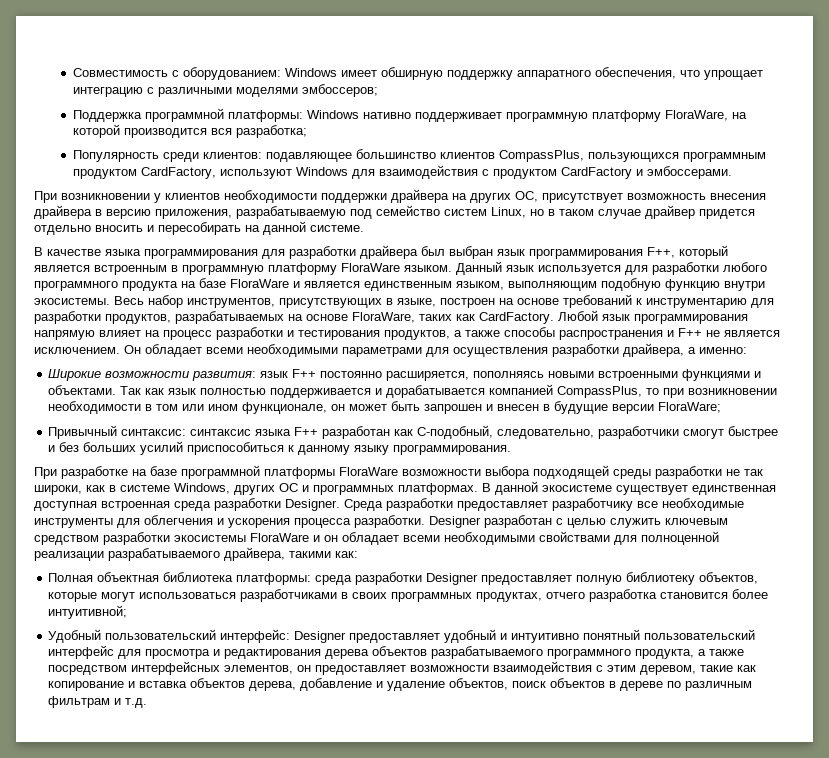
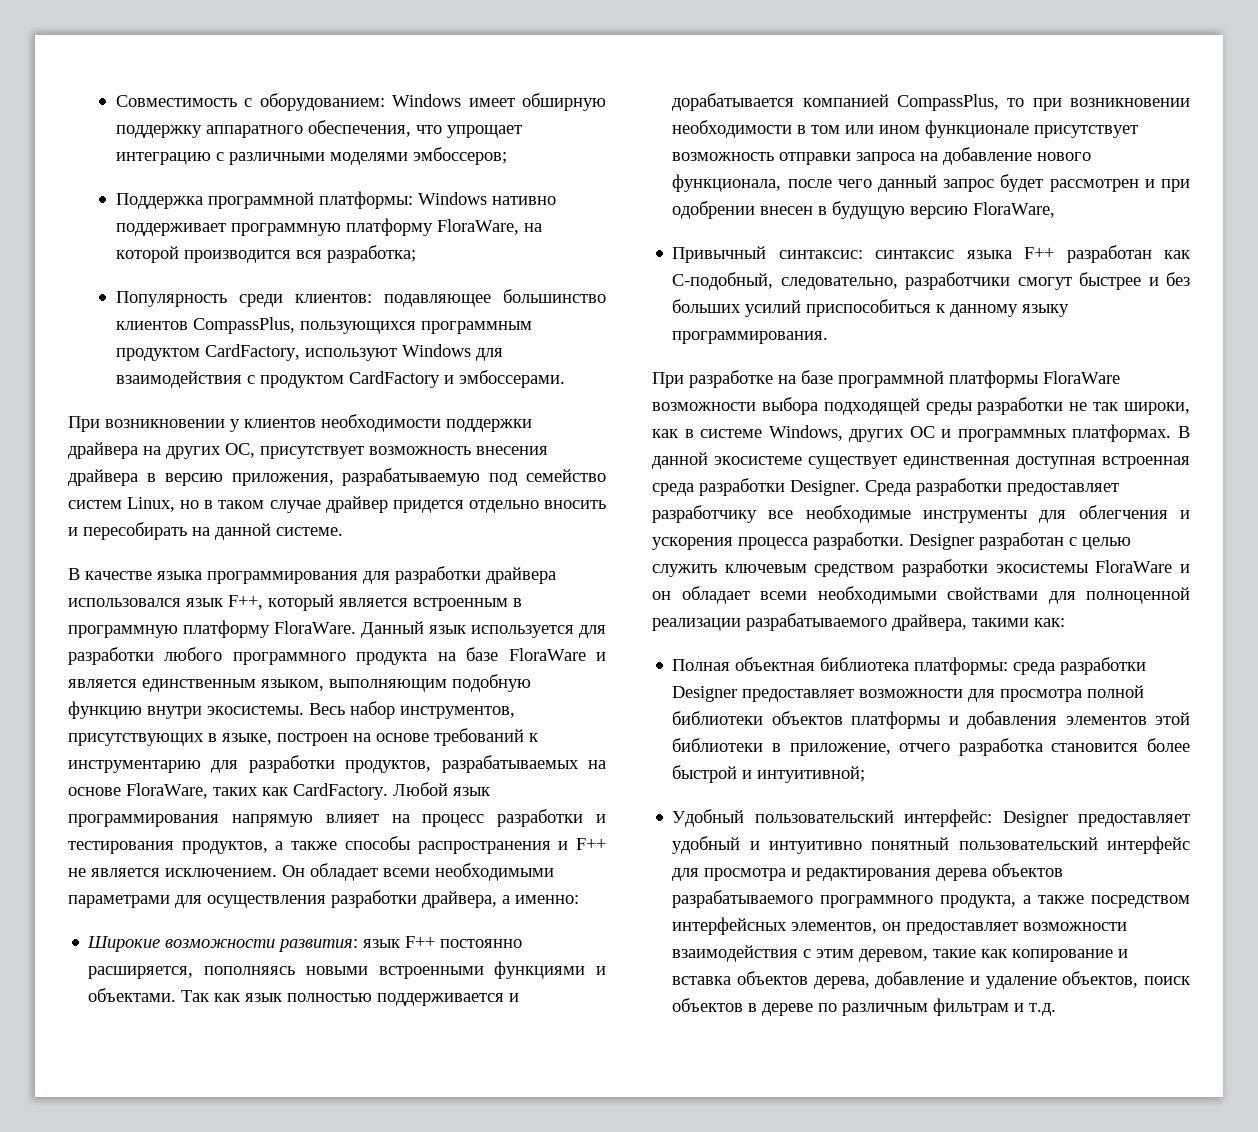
- В качестве языка программирования для разработки драйвера был выбран язык программирования F++, который является встроенным в программную платформу FloraWare языком.
+ В качестве языка программирования для разработки драйвера использовался язык F++, который является встроенным в программную платформу FloraWare.
- Так как язык полностью поддерживается и дорабатывается компанией CompassPlus, то при возникновении необходимости в том или ином функционале, он может быть запрошен и внесен в будущие версии FloraWare;
+ Так как язык полностью поддерживается и дорабатывается компанией CompassPlus, то при возникновении необходимости в том или ином функционале присутствует возможность отправки запроса на добавление нового функционала, после чего данный запрос будет рассмотрен и при одобрении внесен в будущую версию FloraWare,
- Полная объектная библиотека платформы: среда разработки Designer предоставляет полную библиотеку объектов, которые могут использоваться разработчиками в своих программных продуктах, отчего разработка становится более интуитивной;
+ Полная объектная библиотека платформы: среда разработки Designer предоставляет возможности для просмотра полной библиотеки объектов платформы и добавления элементов этой библиотеки в приложение, отчего разработка становится более быстрой и интуитивной;

